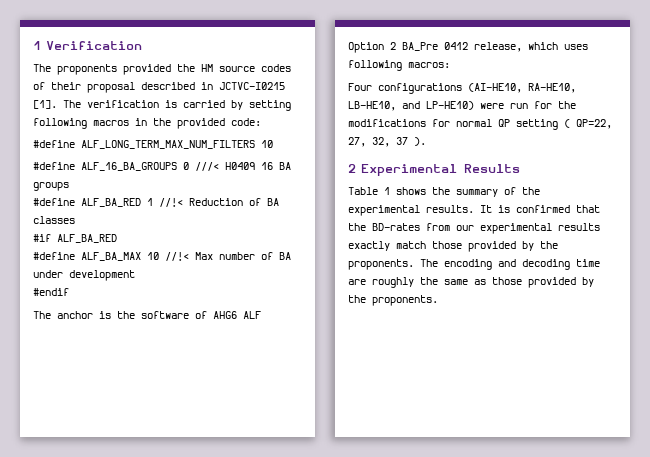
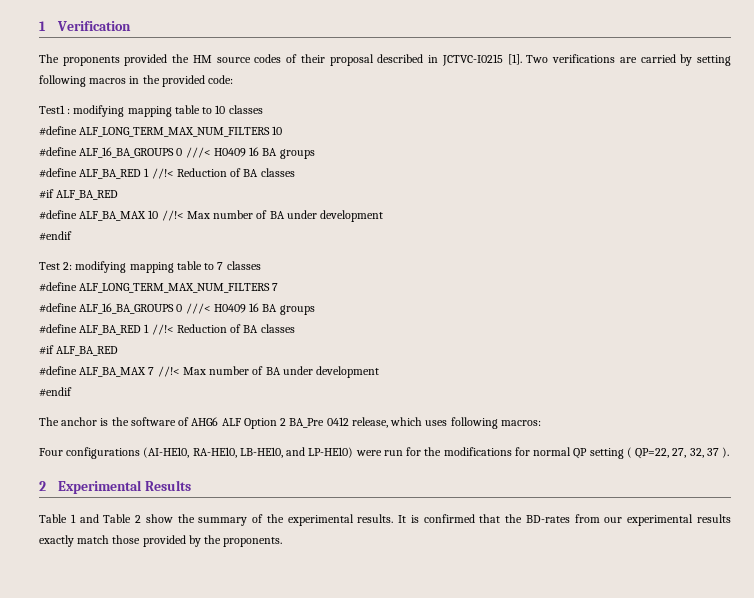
- The verification is carried by setting following macros in the provided code:
+ Two verifications are carried by setting following macros in the provided code:
+ Test1 : modifying mapping table to 10 classes
+ Test 2: modifying mapping table to 7 classes
+ #define ALF_LONG_TERM_MAX_NUM_FILTERS 7
+ #define ALF_16_BA_GROUPS 0 ///< H0409 16 BA groups
+ #define ALF_BA_RED 1 //!< Reduction of BA classes
+ #if ALF_BA_RED
+ #define ALF_BA_MAX 7 //!< Max number of BA under development
+ #endif
- Table 1 shows the summary of the experimental results.
+ Table 1 and Table 2 show the summary of the experimental results.
- The encoding and decoding time are roughly the same as those provided by the proponents.

